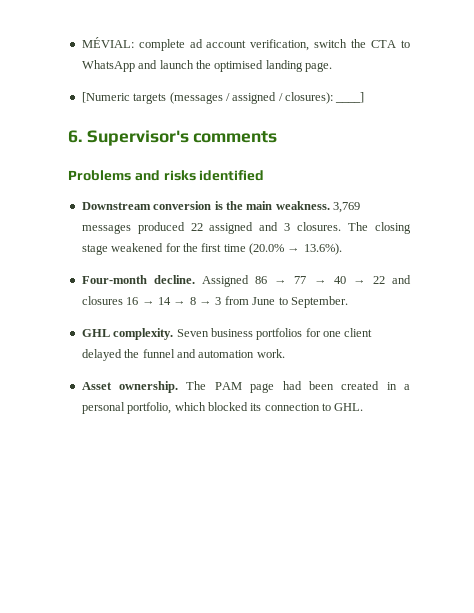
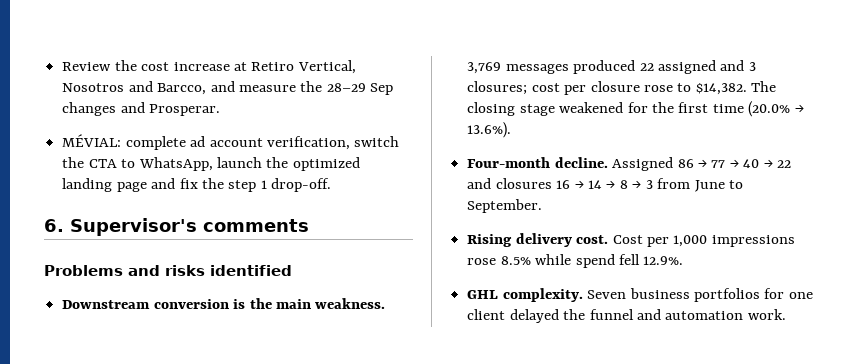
+ Review the cost increase at Retiro Vertical, Nosotros and Barcco, and measure the 28–29 Sep changes and Prosperar.
- MÉVIAL: complete ad account verification, switch the CTA to WhatsApp and launch the optimised landing page.
- [Numeric targets (messages / assigned / closures): ____]
+ MÉVIAL: complete ad account verification, switch the CTA to WhatsApp, launch the optimized landing page and fix the step 1 drop-off.
- 3,769 messages produced 22 assigned and 3 closures.
+ 3,769 messages produced 22 assigned and 3 closures; cost per closure rose to $14,382.
+ Rising delivery cost. Cost per 1,000 impressions rose 8.5% while spend fell 12.9%.
- Asset ownership. The PAM page had been created in a personal portfolio, which blocked its connection to GHL.

